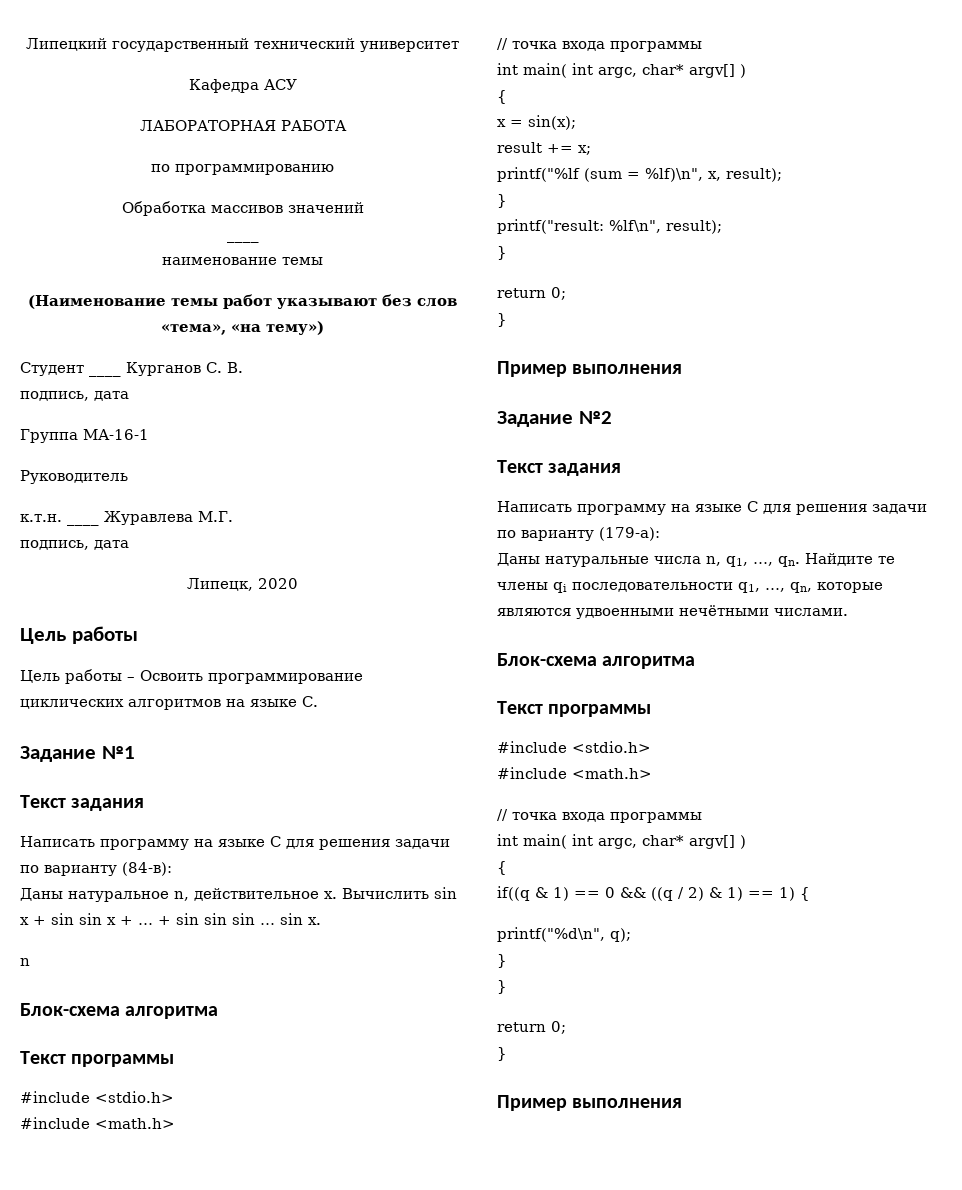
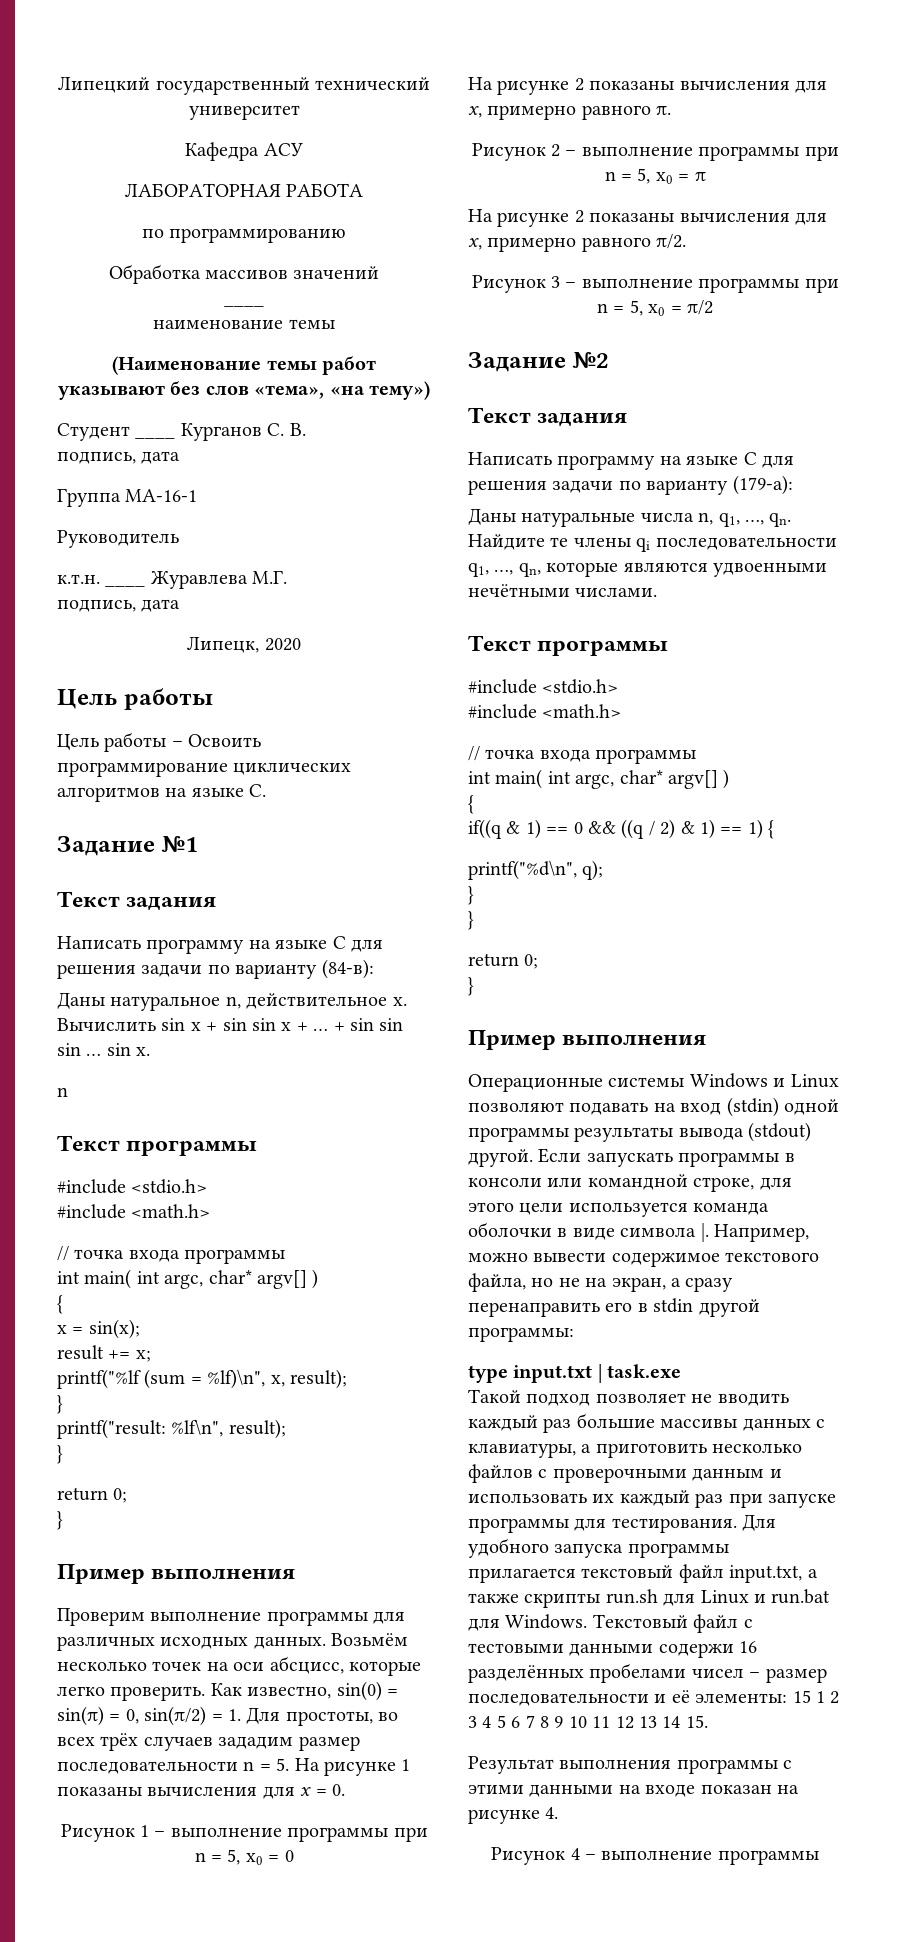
  + sin sin sin … sin x.
  n
- Блок-схема алгоритма
+ Проверим выполнение программы для различных исходных данных. Возьмём несколько точек на оси абсцисс, которые легко проверить. Как известно, sin(0) = sin(π) = 0, sin(π/2) = 1. Для простоты, во всех трёх случаев зададим размер последовательности n = 5. На рисунке 1 показаны вычисления для x = 0.
+ Рисунок 1 – выполнение программы при n = 5, x0 = 0
+ На рисунке 2 показаны вычисления для x, примерно равного π.
+ Рисунок 2 – выполнение программы при n = 5, x0 = π
+ На рисунке 2 показаны вычисления для x, примерно равного π/2.
+ Рисунок 3 – выполнение программы при n = 5, x0 = π/2
  Найдите те члены qi последовательности q1, …, qn, которые являются удвоенными нечётными числами.
- Блок-схема алгоритма
+ Операционные системы Windows и Linux позволяют подавать на вход (stdin) одной программы результаты вывода (stdout) другой. Если запускать программы в консоли или командной строке, для этого цели используется команда оболочки в виде символа |. Например, можно вывести содержимое текстового файла, но не на экран, а сразу перенаправить его в stdin другой программы:
+ type input.txt | task.exe
+ Такой подход позволяет не вводить каждый раз большие массивы данных с клавиатуры, а приготовить несколько файлов с проверочными данным и использовать их каждый раз при запуске программы для тестирования. Для удобного запуска программы прилагается текстовый файл input.txt, а также скрипты run.sh для Linux и run.bat для Windows. Текстовый файл с тестовыми данными содержи 16 разделённых пробелами чисел – размер последовательности и её элементы: 15 1 2 3 4 5 6 7 8 9 10 11 12 13 14 15.
+ Результат выполнения программы с этими данными на входе показан на рисунке 4.
+ Рисунок 4 – выполнение программы

